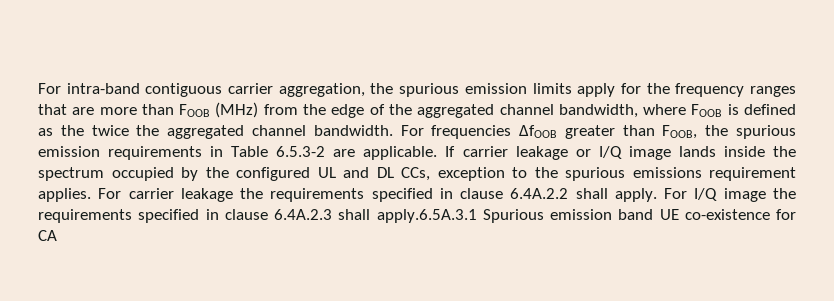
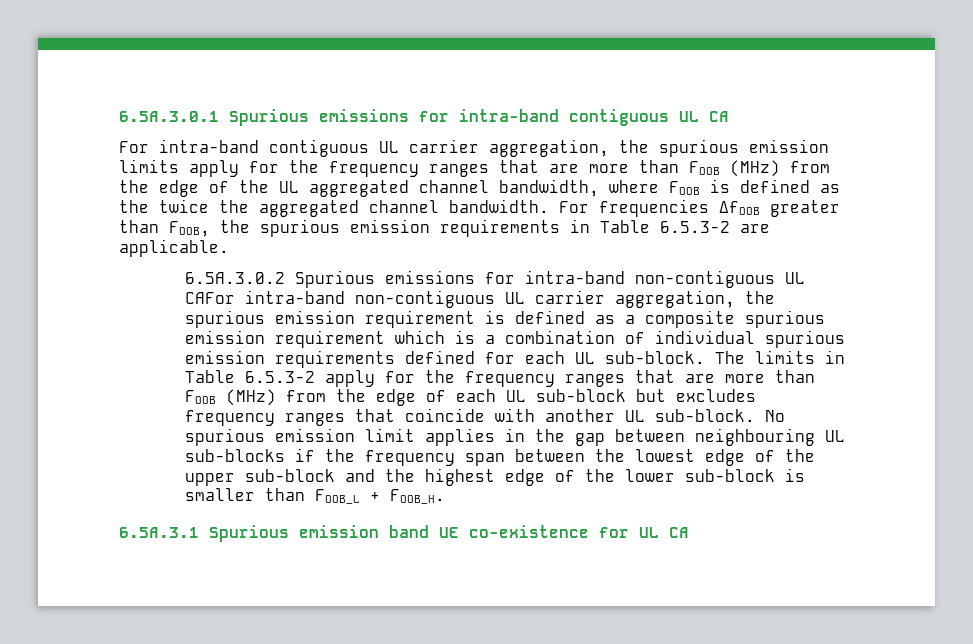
+ 6.5A.3.0.1 Spurious emissions for intra-band contiguous UL CA
- For intra-band contiguous carrier aggregation, the spurious emission limits apply for the frequency ranges that are more than FOOB (MHz) from the edge of the aggregated channel bandwidth, where FOOB is defined as the twice the aggregated channel bandwidth.
+ For intra-band contiguous UL carrier aggregation, the spurious emission limits apply for the frequency ranges that are more than FOOB (MHz) from the edge of the UL aggregated channel bandwidth, where FOOB is defined as the twice the aggregated channel bandwidth.
- For frequencies ΔfOOB greater than FOOB, the spurious emission requirements in Table 6.5.3-2 are applicable. If carrier leakage or I/Q image lands inside the spectrum occupied by the configured UL and DL CCs, exception to the spurious emissions requirement applies. For carrier leakage the requirements specified in clause 6.4A.2.2 shall apply. For I/Q image the requirements specified in clause 6.4A.2.3 shall apply.6.5A.3.1 Spurious emission band UE co-existence for CA
+ For frequencies ΔfOOB greater than FOOB, the spurious emission requirements in Table 6.5.3-2 are applicable.
+ 6.5A.3.0.2 Spurious emissions for intra-band non-contiguous UL CAFor intra-band non-contiguous UL carrier aggregation, the spurious emission requirement is defined as a composite spurious emission requirement which is a combination of individual spurious emission requirements defined for each UL sub-block. The limits in Table 6.5.3-2 apply for the frequency ranges that are more than FOOB (MHz) from the edge of each UL sub-block but excludes frequency ranges that coincide with another UL sub-block. No spurious emission limit applies in the gap between neighbouring UL sub-blocks if the frequency span between the lowest edge of the upper sub-block and the highest edge of the lower sub-block is smaller than FOOB_L + FOOB_H.
+ 6.5A.3.1 Spurious emission band UE co-existence for UL CA

